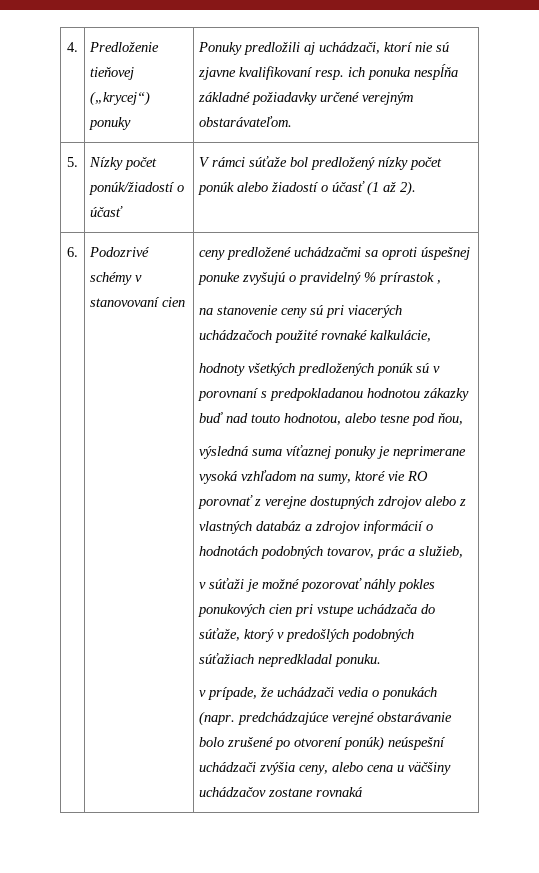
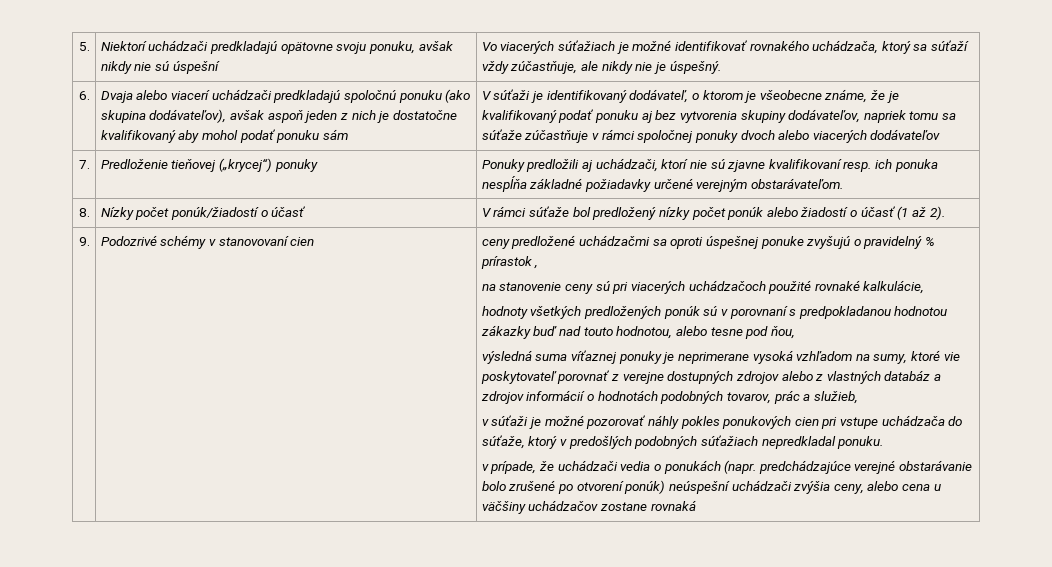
- 4. | Predloženie tieňovej („krycej“) ponuky | Ponuky predložili aj uchádzači, ktorí nie sú zjavne kvalifikovaní resp. ich ponuka nespĺňa základné požiadavky určené verejným obstarávateľom.
+ 5. | Niektorí uchádzači predkladajú opätovne svoju ponuku, avšak nikdy nie sú úspešní | Vo viacerých súťažiach je možné identifikovať rovnakého uchádzača, ktorý sa súťaží vždy zúčastňuje, ale nikdy nie je úspešný.
+ 6. | Dvaja alebo viacerí uchádzači predkladajú spoločnú ponuku (ako skupina dodávateľov), avšak aspoň jeden z nich je dostatočne kvalifikovaný aby mohol podať ponuku sám | V súťaži je identifikovaný dodávateľ, o ktorom je všeobecne známe, že je kvalifikovaný podať ponuku aj bez vytvorenia skupiny dodávateľov, napriek tomu sa súťaže zúčastňuje v rámci spoločnej ponuky dvoch alebo viacerých dodávateľov
+ 7. | Predloženie tieňovej („krycej“) ponuky | Ponuky predložili aj uchádzači, ktorí nie sú zjavne kvalifikovaní resp. ich ponuka nespĺňa základné požiadavky určené verejným obstarávateľom.
- 5. | Nízky počet ponúk/žiadostí o účasť | V rámci súťaže bol predložený nízky počet ponúk alebo žiadostí o účasť (1 až 2).
+ 8. | Nízky počet ponúk/žiadostí o účasť | V rámci súťaže bol predložený nízky počet ponúk alebo žiadostí o účasť (1 až 2).
- 6.
+ 9.
- výsledná suma víťaznej ponuky je neprimerane vysoká vzhľadom na sumy, ktoré vie RO porovnať z verejne dostupných zdrojov alebo z vlastných databáz a zdrojov informácií o hodnotách podobných tovarov, prác a služieb,
+ výsledná suma víťaznej ponuky je neprimerane vysoká vzhľadom na sumy, ktoré vie poskytovateľ porovnať z verejne dostupných zdrojov alebo z vlastných databáz a zdrojov informácií o hodnotách podobných tovarov, prác a služieb,

